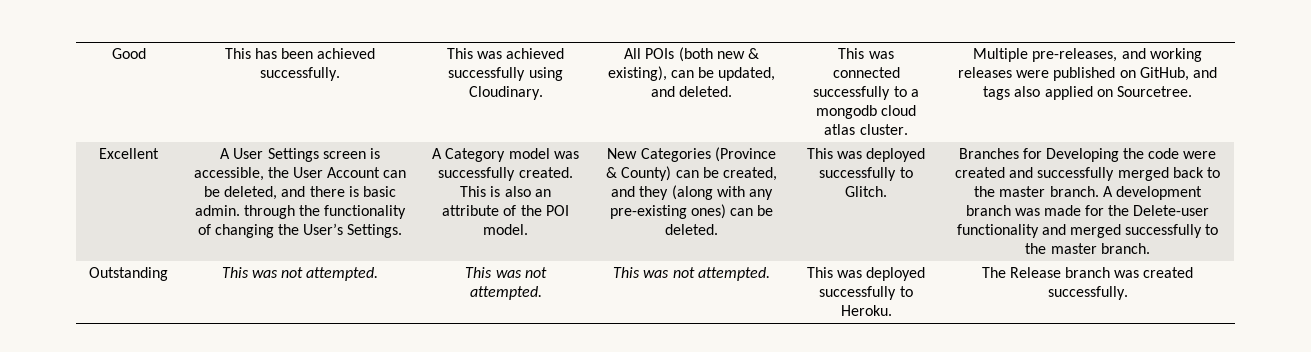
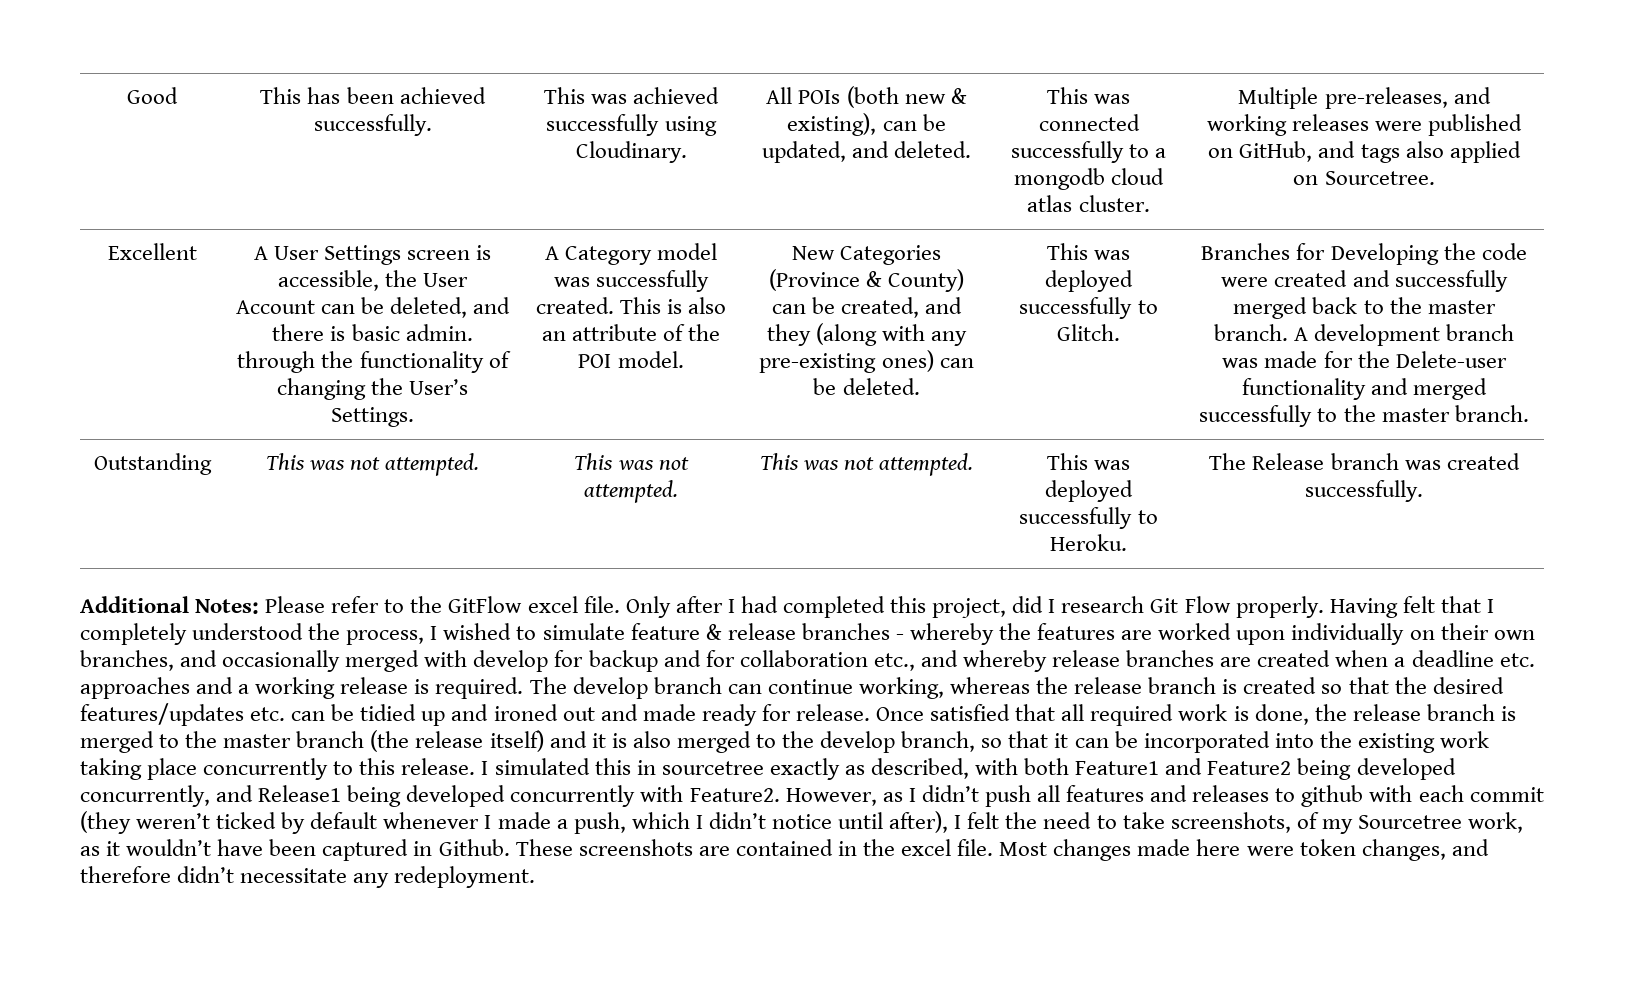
+ Additional Notes: Please refer to the GitFlow excel file. Only after I had completed this project, did I research Git Flow properly. Having felt that I completely understood the process, I wished to simulate feature & release branches - whereby the features are worked upon individually on their own branches, and occasionally merged with develop for backup and for collaboration etc., and whereby release branches are created when a deadline etc. approaches and a working release is required. The develop branch can continue working, whereas the release branch is created so that the desired features/updates etc. can be tidied up and ironed out and made ready for release. Once satisfied that all required work is done, the release branch is merged to the master branch (the release itself) and it is also merged to the develop branch, so that it can be incorporated into the existing work taking place concurrently to this release. I simulated this in sourcetree exactly as described, with both Feature1 and Feature2 being developed concurrently, and Release1 being developed concurrently with Feature2. However, as I didn’t push all features and releases to github with each commit (they weren’t ticked by default whenever I made a push, which I didn’t notice until after), I felt the need to take screenshots, of my Sourcetree work, as it wouldn’t have been captured in Github. These screenshots are contained in the excel file. Most changes made here were token changes, and therefore didn’t necessitate any redeployment.

